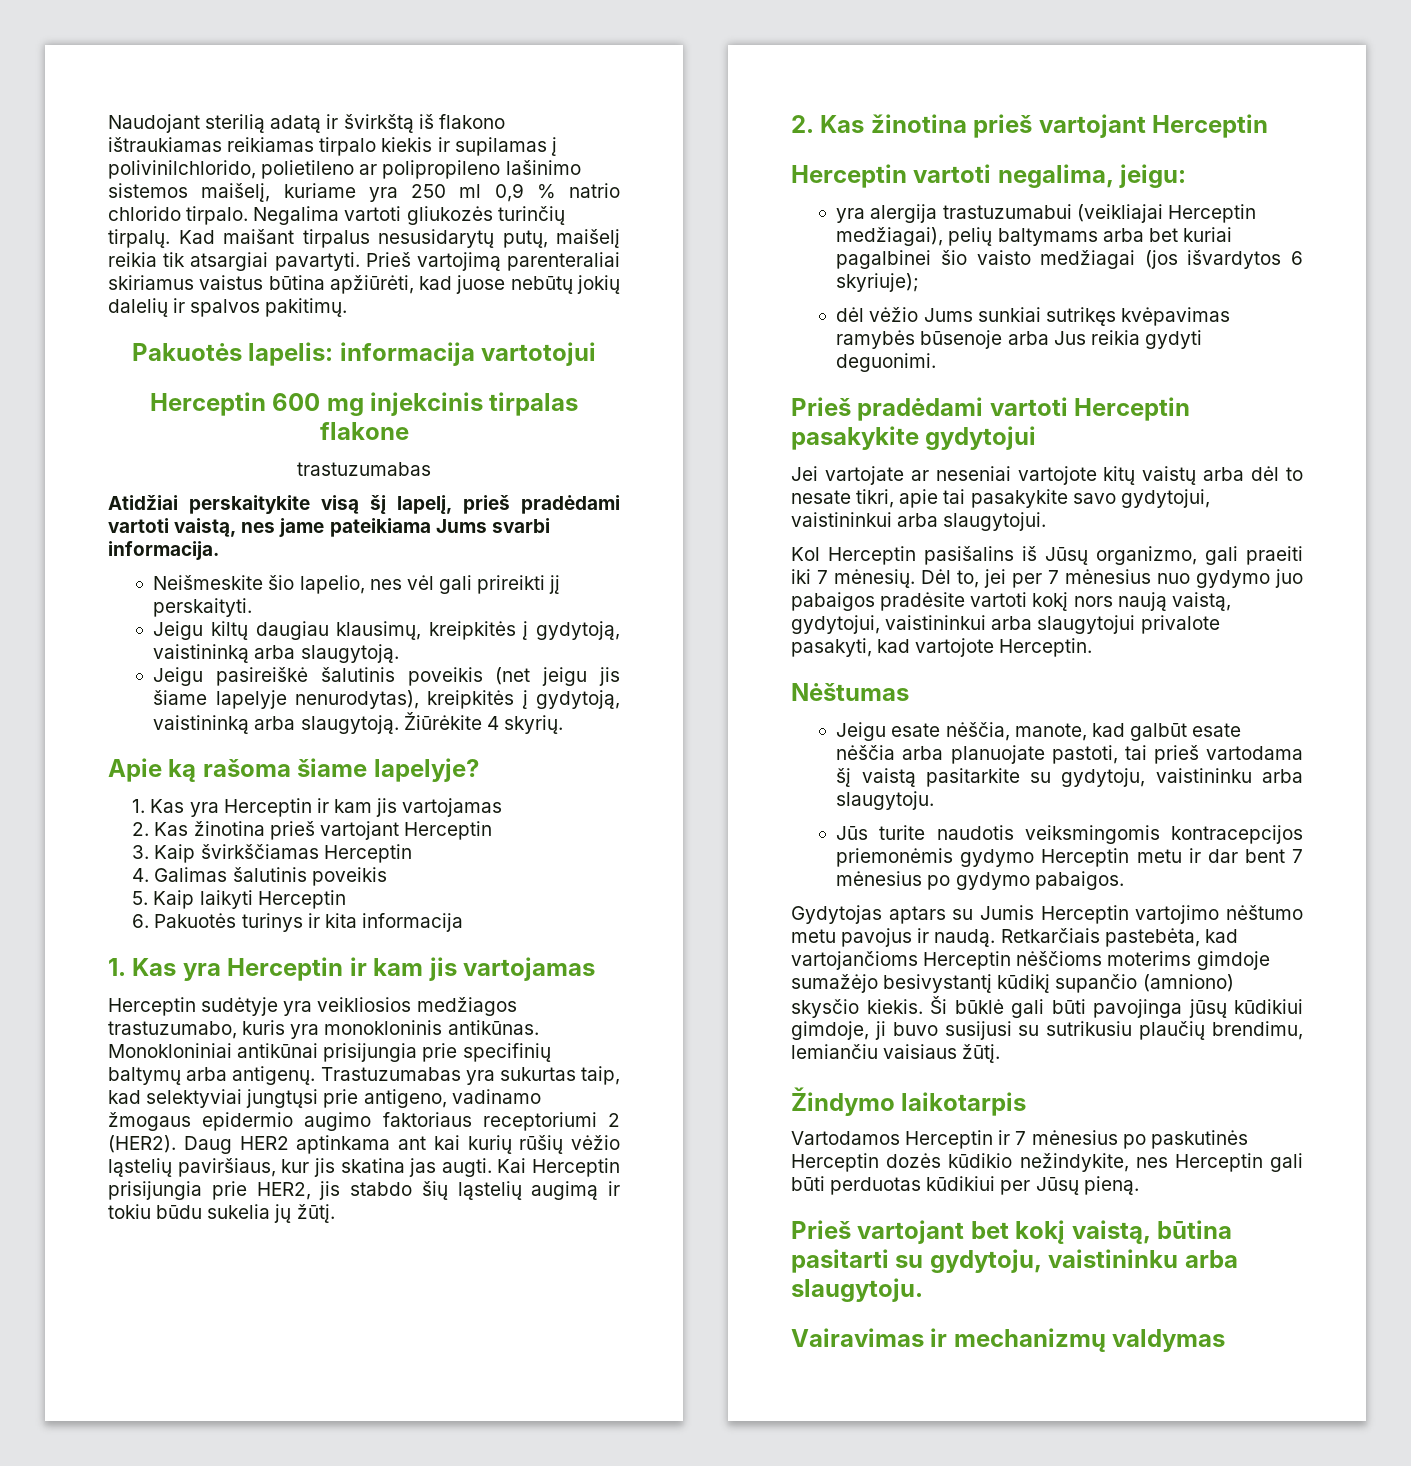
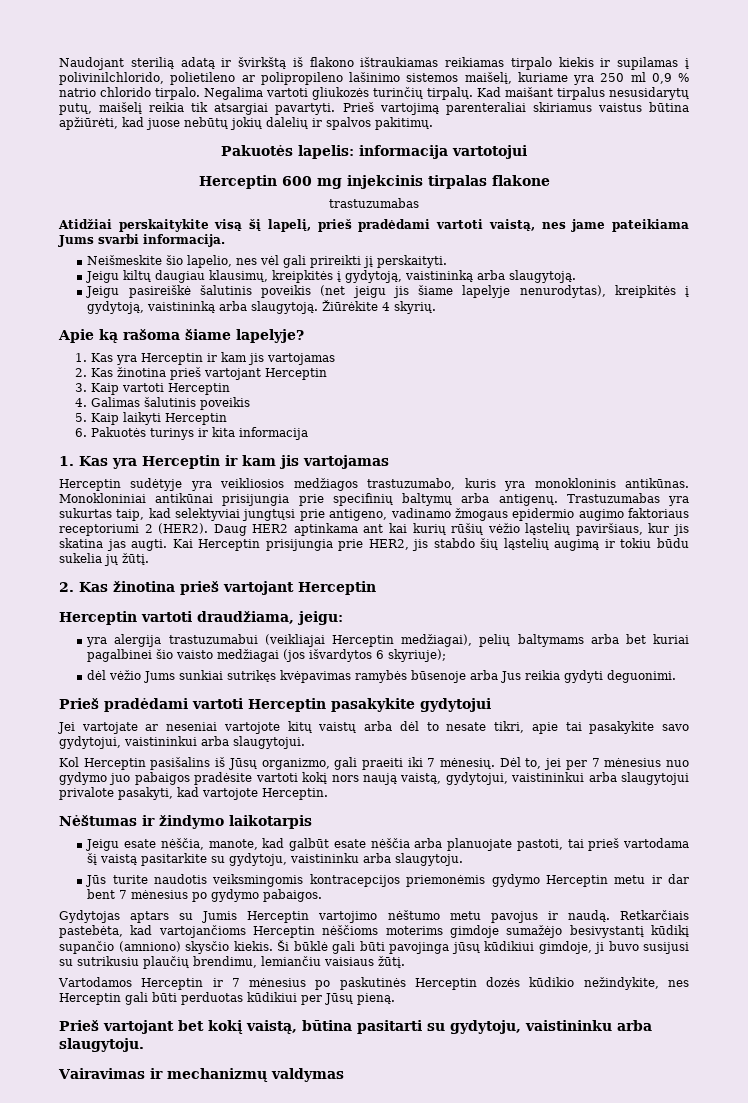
- 3. Kaip švirkščiamas Herceptin
+ 3. Kaip vartoti Herceptin
- Herceptin vartoti negalima, jeigu:
+ Herceptin vartoti draudžiama, jeigu:
- Nėštumas
+ Nėštumas ir žindymo laikotarpis
- Žindymo laikotarpis

